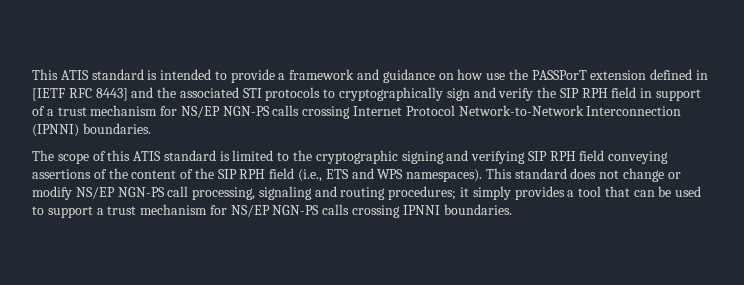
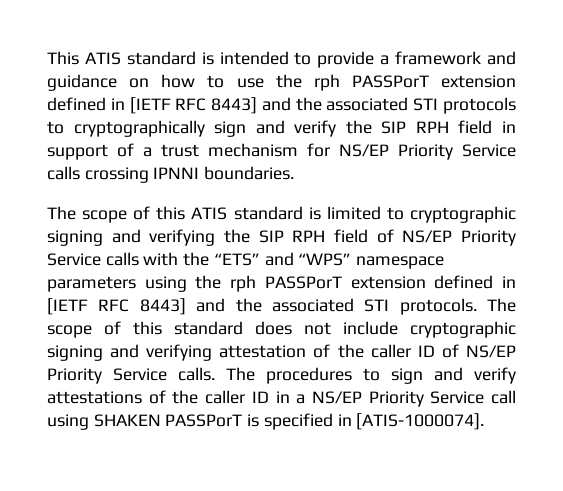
- This ATIS standard is intended to provide a framework and guidance on how use the PASSPorT extension defined in [IETF RFC 8443] and the associated STI protocols to cryptographically sign and verify the SIP RPH field in support of a trust mechanism for NS/EP NGN-PS calls crossing Internet Protocol Network-to-Network Interconnection (IPNNI) boundaries.
+ This ATIS standard is intended to provide a framework and guidance on how to use the rph PASSPorT extension defined in [IETF RFC 8443] and the associated STI protocols to cryptographically sign and verify the SIP RPH field in support of a trust mechanism for NS/EP Priority Service calls crossing IPNNI boundaries.
- The scope of this ATIS standard is limited to the cryptographic signing and verifying SIP RPH field conveying assertions of the content of the SIP RPH field (i.e., ETS and WPS namespaces). This standard does not change or modify NS/EP NGN-PS call processing, signaling and routing procedures; it simply provides a tool that can be used to support a trust mechanism for NS/EP NGN-PS calls crossing IPNNI boundaries.
+ The scope of this ATIS standard is limited to cryptographic signing and verifying the SIP RPH field of NS/EP Priority Service calls with the “ETS” and “WPS” namespace parameters using the rph PASSPorT extension defined in [IETF RFC 8443] and the associated STI protocols. The scope of this standard does not include cryptographic signing and verifying attestation of the caller ID of NS/EP Priority Service calls. The procedures to sign and verify attestations of the caller ID in a NS/EP Priority Service call using SHAKEN PASSPorT is specified in [ATIS-1000074].

